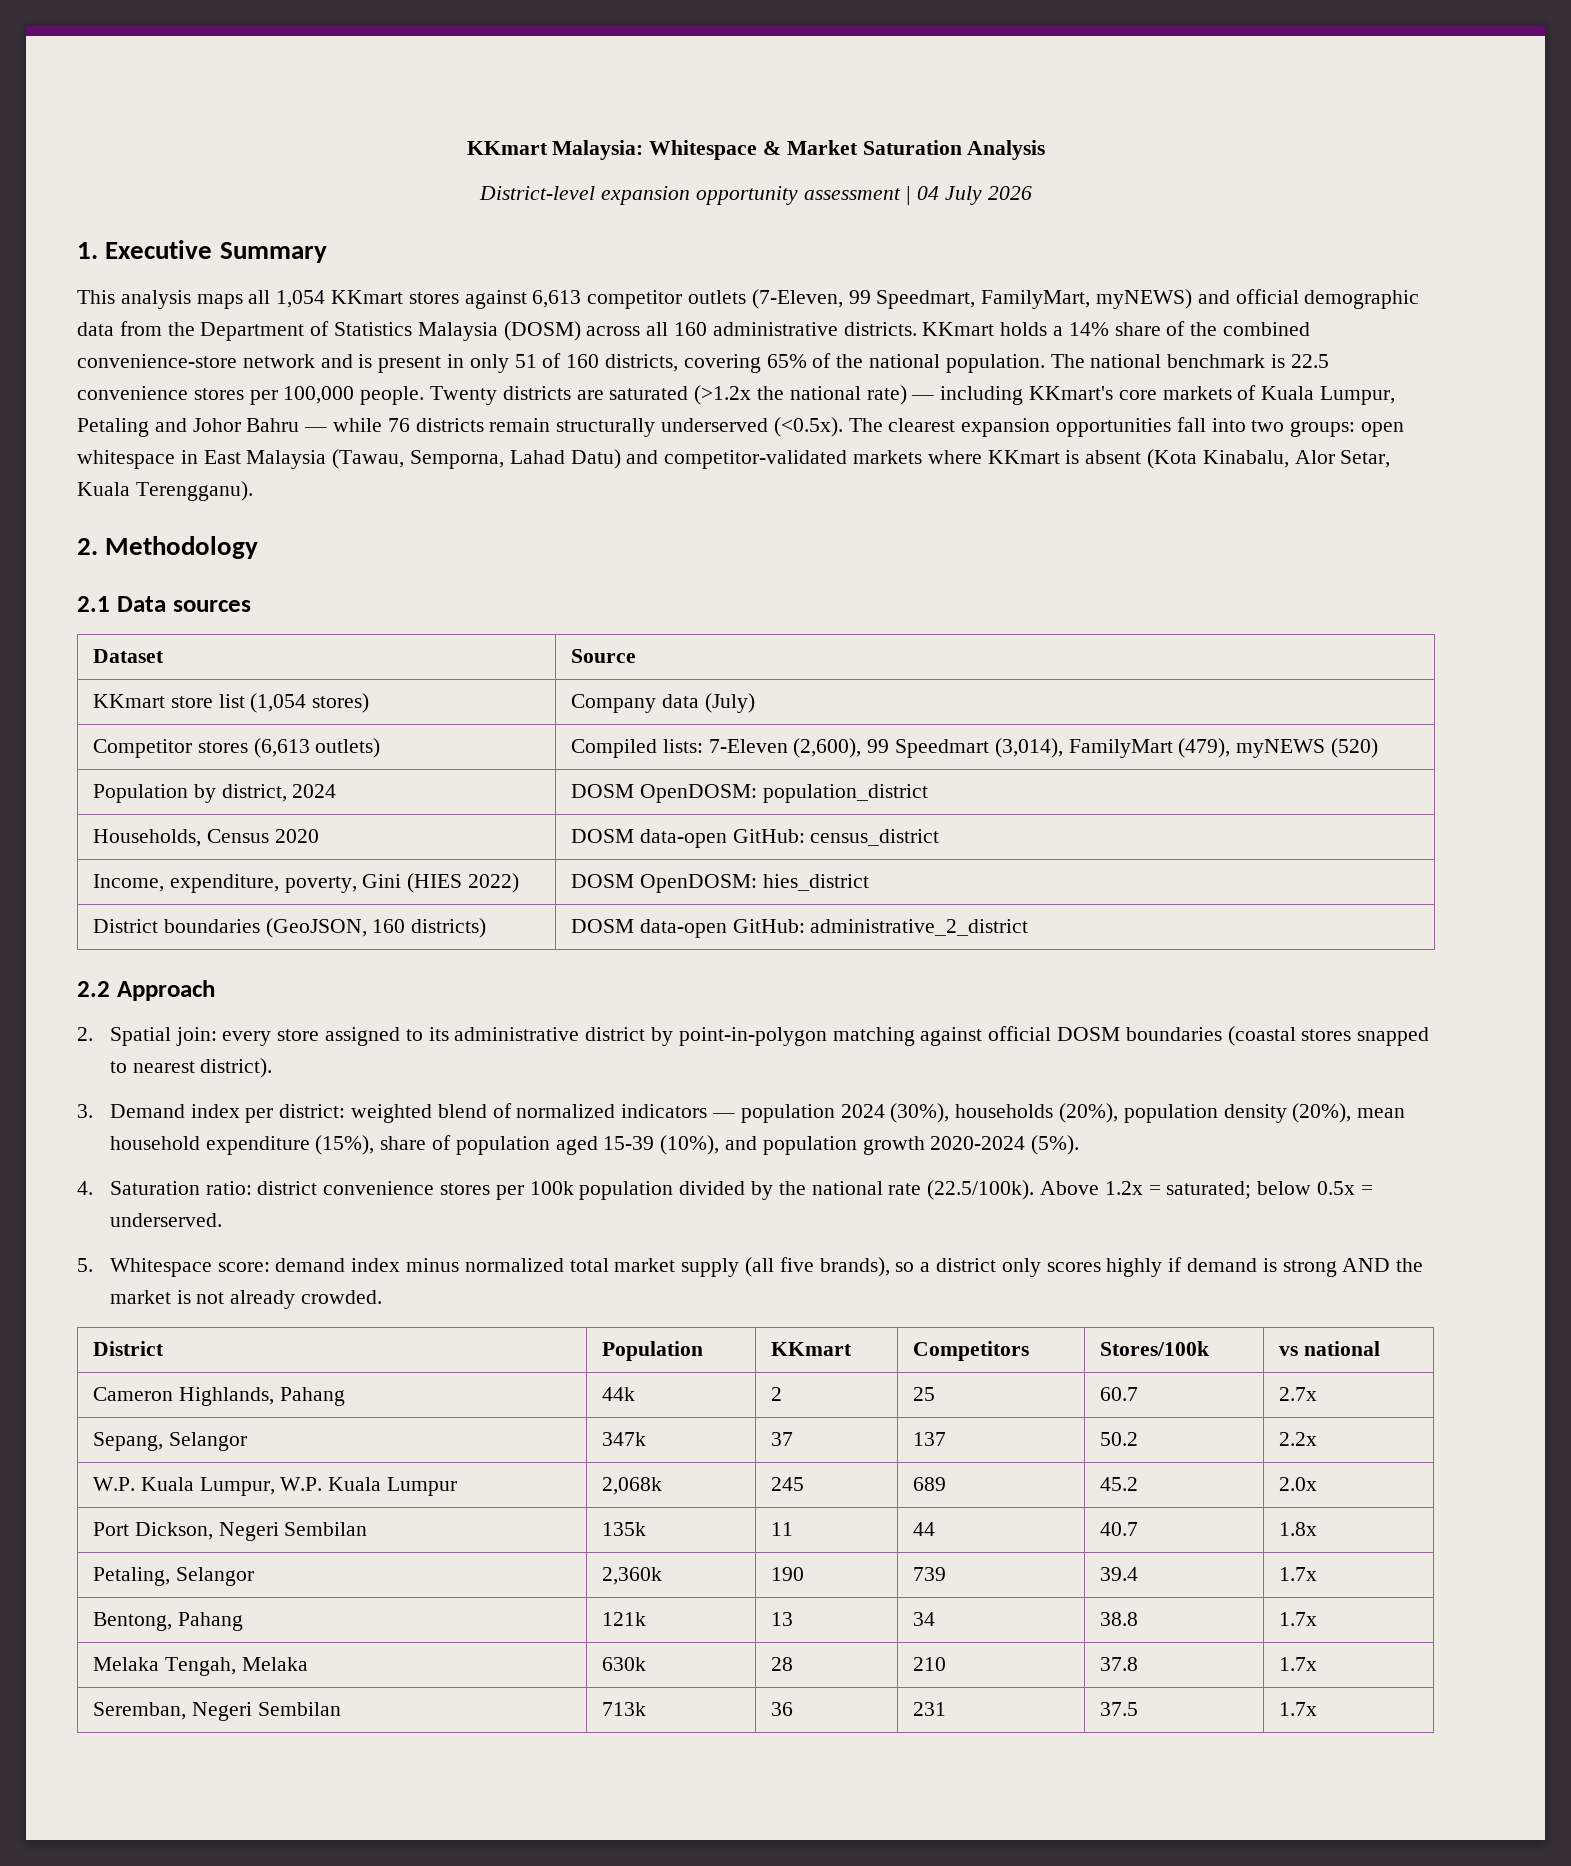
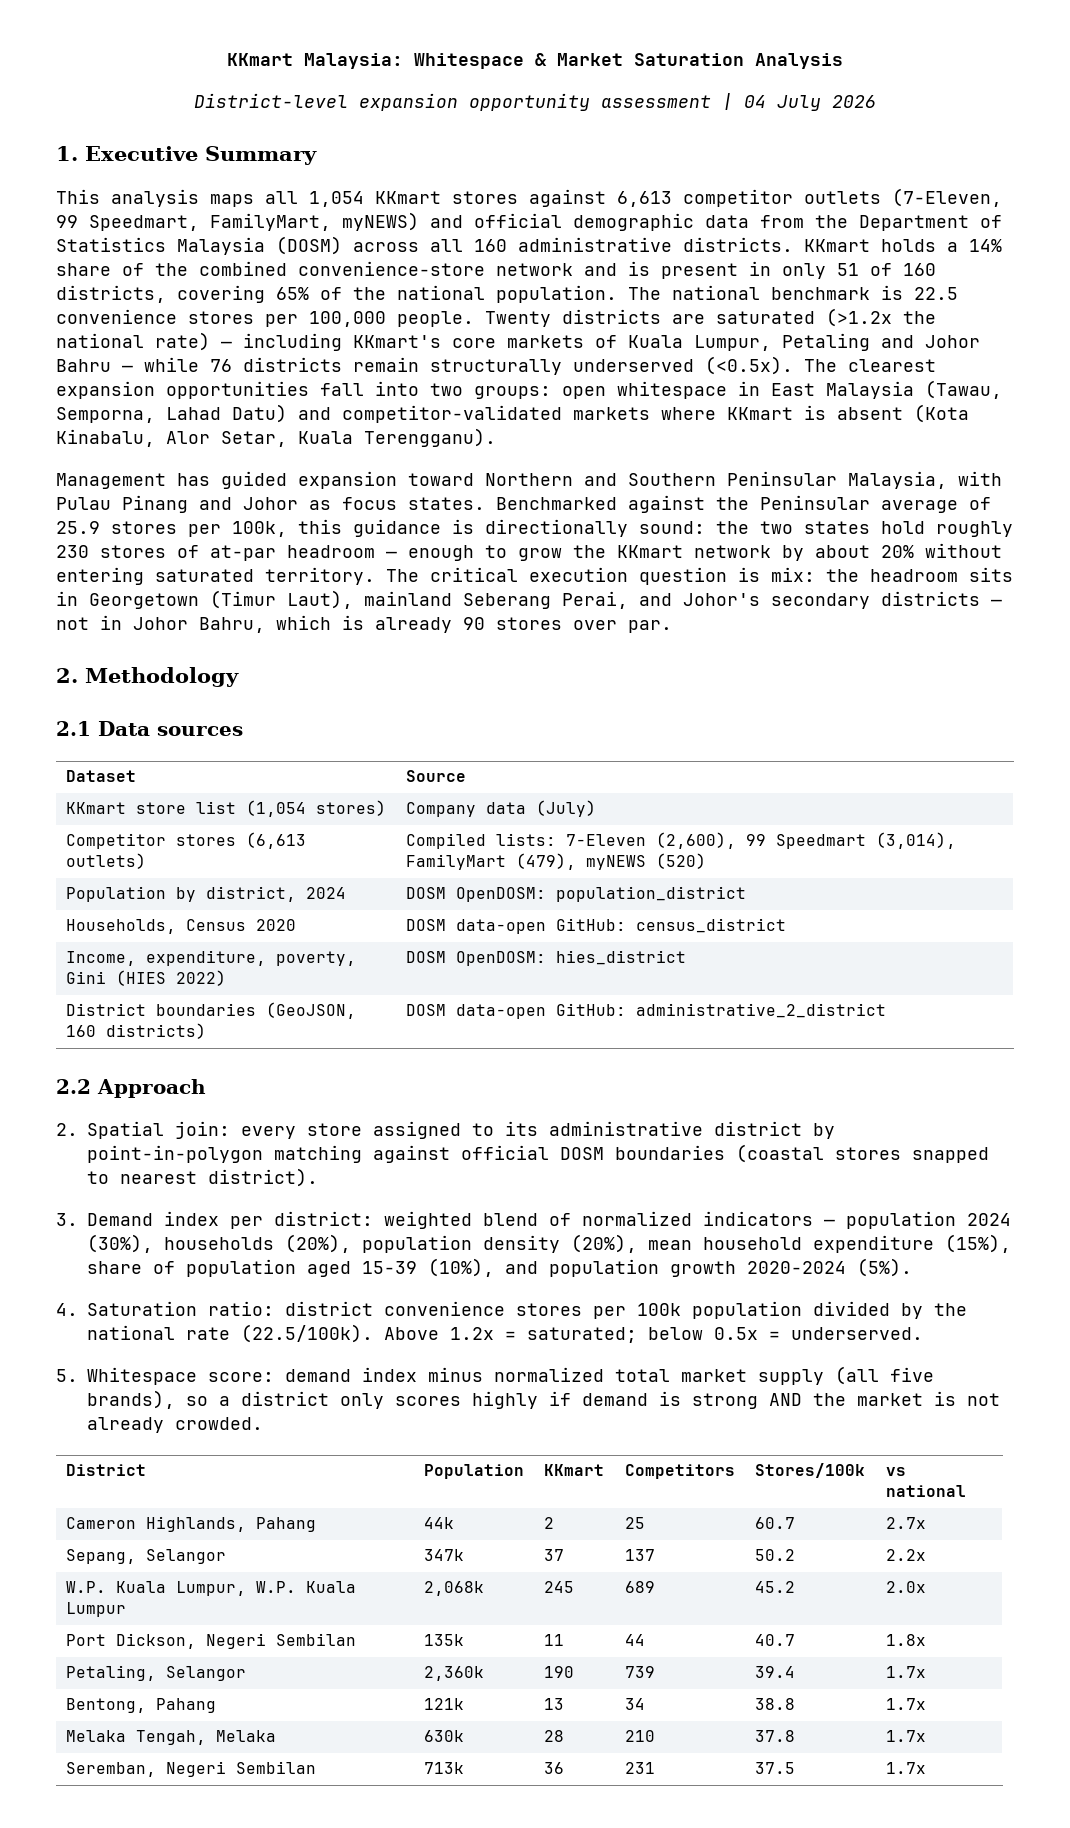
+ Management has guided expansion toward Northern and Southern Peninsular Malaysia, with Pulau Pinang and Johor as focus states. Benchmarked against the Peninsular average of 25.9 stores per 100k, this guidance is directionally sound: the two states hold roughly 230 stores of at-par headroom — enough to grow the KKmart network by about 20% without entering saturated territory. The critical execution question is mix: the headroom sits in Georgetown (Timur Laut), mainland Seberang Perai, and Johor's secondary districts — not in Johor Bahru, which is already 90 stores over par.

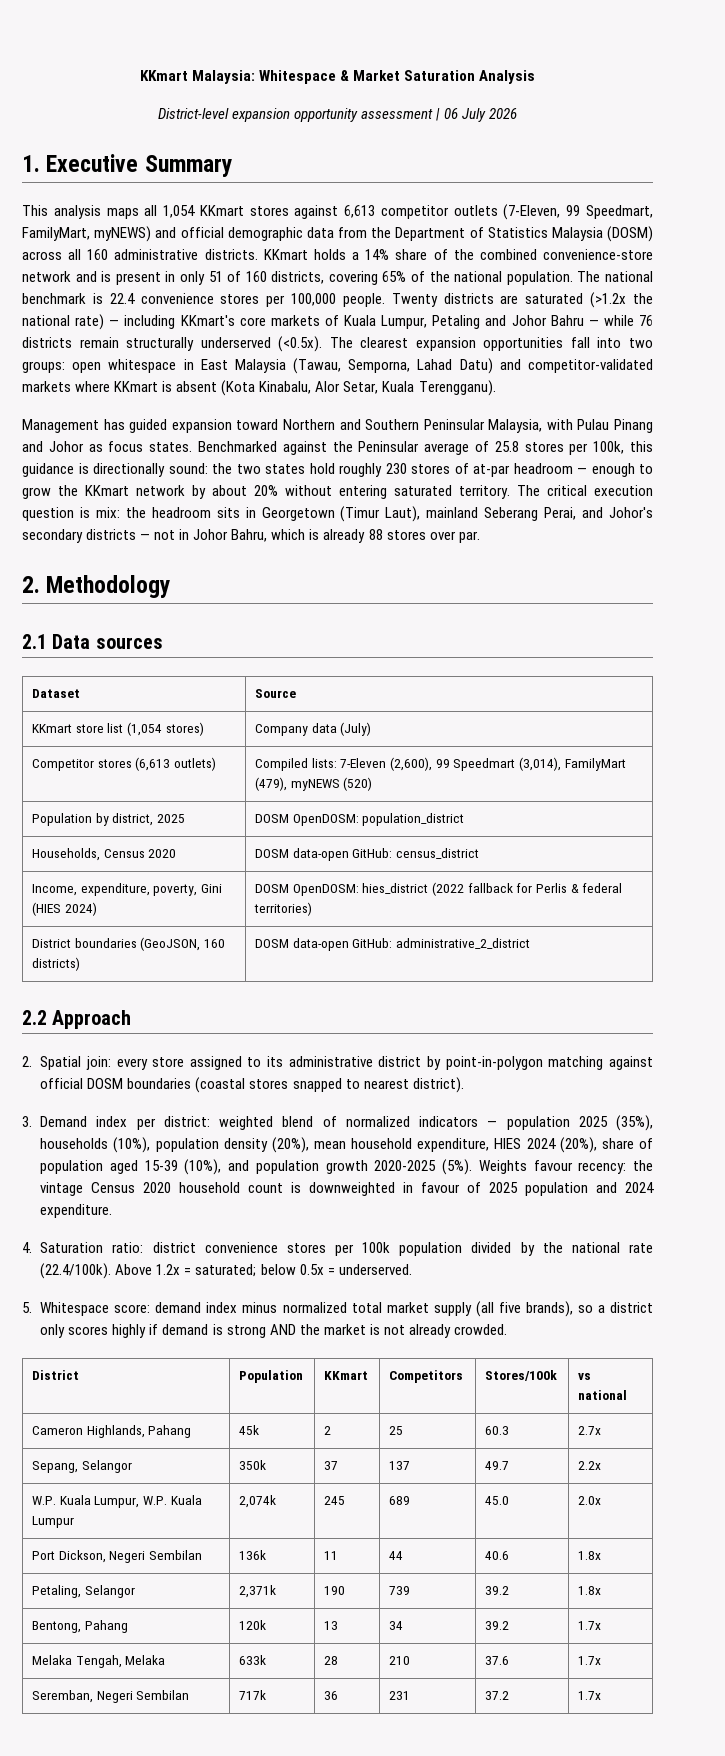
- District-level expansion opportunity assessment | 04 July 2026
+ District-level expansion opportunity assessment | 06 July 2026
- The national benchmark is 22.5 convenience stores per 100,000 people.
+ The national benchmark is 22.4 convenience stores per 100,000 people.
- Benchmarked against the Peninsular average of 25.9 stores per 100k, this guidance is directionally sound: the two states hold roughly 230 stores of at-par headroom — enough to grow the KKmart network by about 20% without entering saturated territory.
+ Benchmarked against the Peninsular average of 25.8 stores per 100k, this guidance is directionally sound: the two states hold roughly 230 stores of at-par headroom — enough to grow the KKmart network by about 20% without entering saturated territory.
- The critical execution question is mix: the headroom sits in Georgetown (Timur Laut), mainland Seberang Perai, and Johor's secondary districts — not in Johor Bahru, which is already 90 stores over par.
+ The critical execution question is mix: the headroom sits in Georgetown (Timur Laut), mainland Seberang Perai, and Johor's secondary districts — not in Johor Bahru, which is already 88 stores over par.
- Population by district, 2024 | DOSM OpenDOSM: population_district
+ Population by district, 2025 | DOSM OpenDOSM: population_district
- Income, expenditure, poverty, Gini (HIES 2022) | DOSM OpenDOSM: hies_district
+ Income, expenditure, poverty, Gini (HIES 2024) | DOSM OpenDOSM: hies_district (2022 fallback for Perlis & federal territories)
- 3. Demand index per district: weighted blend of normalized indicators — population 2024 (30%), households (20%), population density (20%), mean household expenditure (15%), share of population aged 15-39 (10%), and population growth 2020-2024 (5%).
+ 3. Demand index per district: weighted blend of normalized indicators — population 2025 (35%), households (10%), population density (20%), mean household expenditure, HIES 2024 (20%), share of population aged 15-39 (10%), and population growth 2020-2025 (5%). Weights favour recency: the vintage Census 2020 household count is downweighted in favour of 2025 population and 2024 expenditure.
- 4. Saturation ratio: district convenience stores per 100k population divided by the national rate (22.5/100k). Above 1.2x = saturated; below 0.5x = underserved.
+ 4. Saturation ratio: district convenience stores per 100k population divided by the national rate (22.4/100k). Above 1.2x = saturated; below 0.5x = underserved.
- Cameron Highlands, Pahang | 44k | 2 | 25 | 60.7 | 2.7x
+ Cameron Highlands, Pahang | 45k | 2 | 25 | 60.3 | 2.7x
- Sepang, Selangor | 347k | 37 | 137 | 50.2 | 2.2x
+ Sepang, Selangor | 350k | 37 | 137 | 49.7 | 2.2x
- W.P. Kuala Lumpur, W.P. Kuala Lumpur | 2,068k | 245 | 689 | 45.2 | 2.0x
+ W.P. Kuala Lumpur, W.P. Kuala Lumpur | 2,074k | 245 | 689 | 45.0 | 2.0x
- Port Dickson, Negeri Sembilan | 135k | 11 | 44 | 40.7 | 1.8x
+ Port Dickson, Negeri Sembilan | 136k | 11 | 44 | 40.6 | 1.8x
- Petaling, Selangor | 2,360k | 190 | 739 | 39.4 | 1.7x
+ Petaling, Selangor | 2,371k | 190 | 739 | 39.2 | 1.8x
- Bentong, Pahang | 121k | 13 | 34 | 38.8 | 1.7x
+ Bentong, Pahang | 120k | 13 | 34 | 39.2 | 1.7x
- Melaka Tengah, Melaka | 630k | 28 | 210 | 37.8 | 1.7x
+ Melaka Tengah, Melaka | 633k | 28 | 210 | 37.6 | 1.7x
- Seremban, Negeri Sembilan | 713k | 36 | 231 | 37.5 | 1.7x
+ Seremban, Negeri Sembilan | 717k | 36 | 231 | 37.2 | 1.7x

